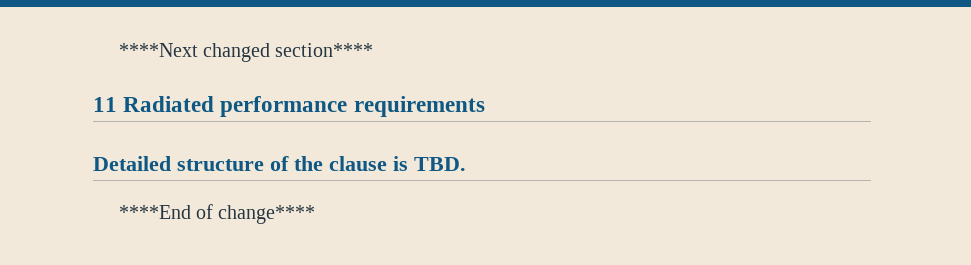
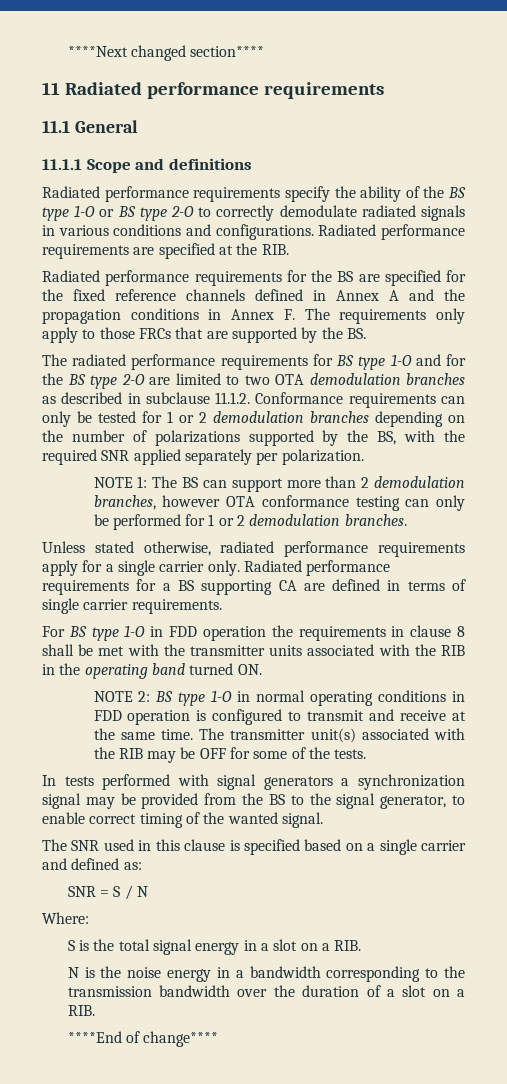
- Detailed structure of the clause is TBD.
+ 11.1 General
+ 11.1.1 Scope and definitions
+ Radiated performance requirements specify the ability of the BS type 1-O or BS type 2-O to correctly demodulate radiated signals in various conditions and configurations. Radiated performance requirements are specified at the RIB.
+ Radiated performance requirements for the BS are specified for the fixed reference channels defined in Annex A and the propagation conditions in Annex F. The requirements only apply to those FRCs that are supported by the BS.
+ The radiated performance requirements for BS type 1-O and for the BS type 2-O are limited to two OTA demodulation branches as described in subclause 11.1.2. Conformance requirements can only be tested for 1 or 2 demodulation branches depending on the number of polarizations supported by the BS, with the required SNR applied separately per polarization.
+ NOTE 1: The BS can support more than 2 demodulation branches, however OTA conformance testing can only be performed for 1 or 2 demodulation branches.
+ Unless stated otherwise, radiated performance requirements apply for a single carrier only. Radiated performance requirements for a BS supporting CA are defined in terms of single carrier requirements.
+ For BS type 1-O in FDD operation the requirements in clause 8 shall be met with the transmitter units associated with the RIB in the operating band turned ON.
+ NOTE 2: BS type 1-O in normal operating conditions in FDD operation is configured to transmit and receive at the same time. The transmitter unit(s) associated with the RIB may be OFF for some of the tests.
+ In tests performed with signal generators a synchronization signal may be provided from the BS to the signal generator, to enable correct timing of the wanted signal.
+ The SNR used in this clause is specified based on a single carrier and defined as:
+ SNR = S / N
+ Where:
+ S is the total signal energy in a slot on a RIB.
+ N is the noise energy in a bandwidth corresponding to the transmission bandwidth over the duration of a slot on a RIB.

